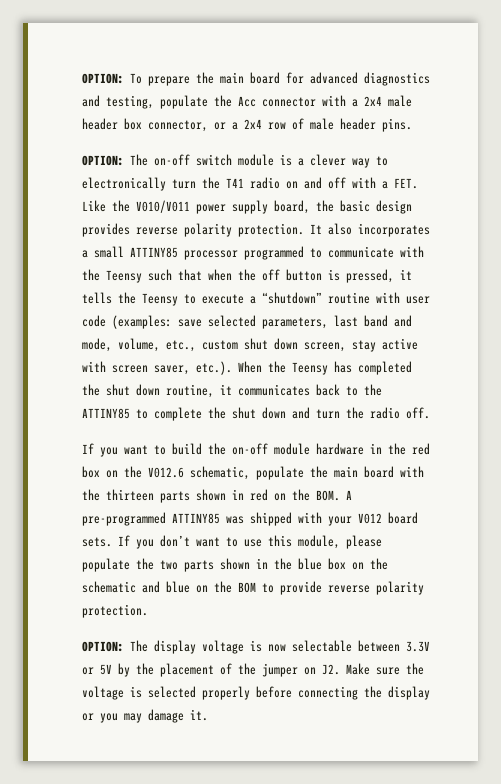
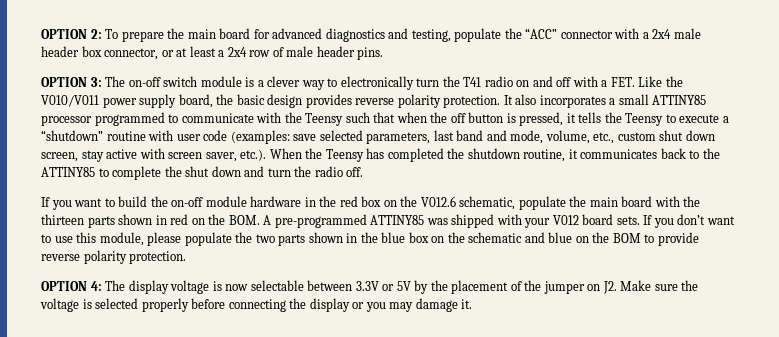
- OPTION: To prepare the main board for advanced diagnostics and testing, populate the Acc connector with a 2x4 male header box connector, or a 2x4 row of male header pins.
+ OPTION 2: To prepare the main board for advanced diagnostics and testing, populate the “ACC” connector with a 2x4 male header box connector, or at least a 2x4 row of male header pins.
- OPTION: The on-off switch module is a clever way to electronically turn the T41 radio on and off with a FET. Like the V010/V011 power supply board, the basic design provides reverse polarity protection.
+ OPTION 3: The on-off switch module is a clever way to electronically turn the T41 radio on and off with a FET. Like the V010/V011 power supply board, the basic design provides reverse polarity protection.
- save selected parameters, last band and mode, volume, etc., custom shut down screen, stay active with screen saver, etc.). When the Teensy has completed the shut down routine, it communicates back to the ATTINY85 to complete the shut down and turn the radio off.
+ save selected parameters, last band and mode, volume, etc., custom shut down screen, stay active with screen saver, etc.). When the Teensy has completed the shutdown routine, it communicates back to the ATTINY85 to complete the shut down and turn the radio off.
- OPTION: The display voltage is now selectable between 3.3V or 5V by the placement of the jumper on J2. Make sure the voltage is selected properly before connecting the display or you may damage it.
+ OPTION 4: The display voltage is now selectable between 3.3V or 5V by the placement of the jumper on J2. Make sure the voltage is selected properly before connecting the display or you may damage it.

